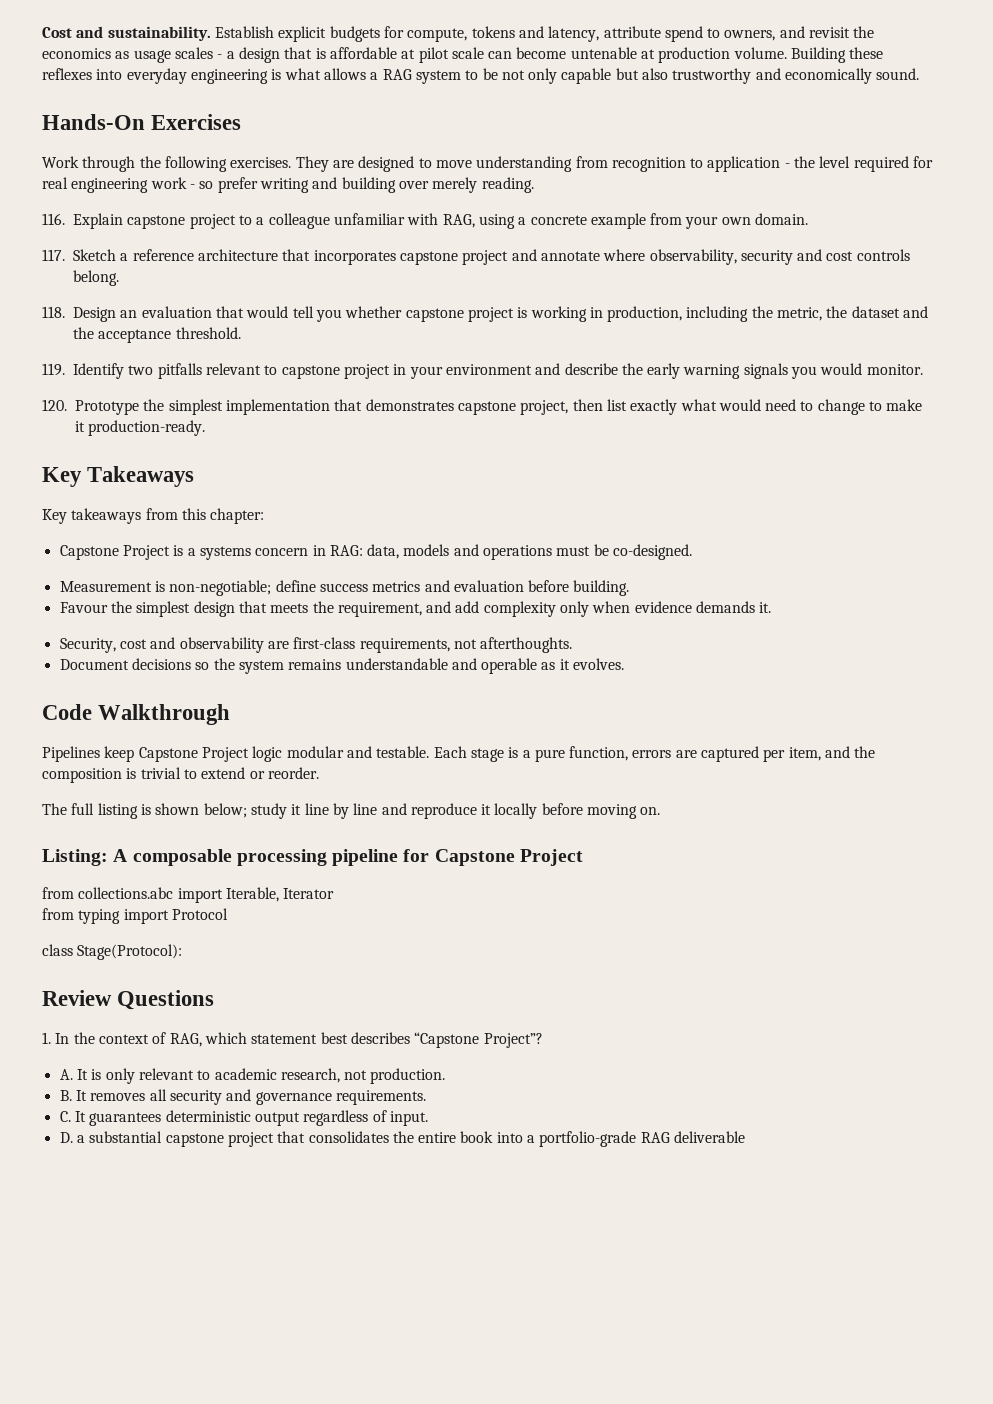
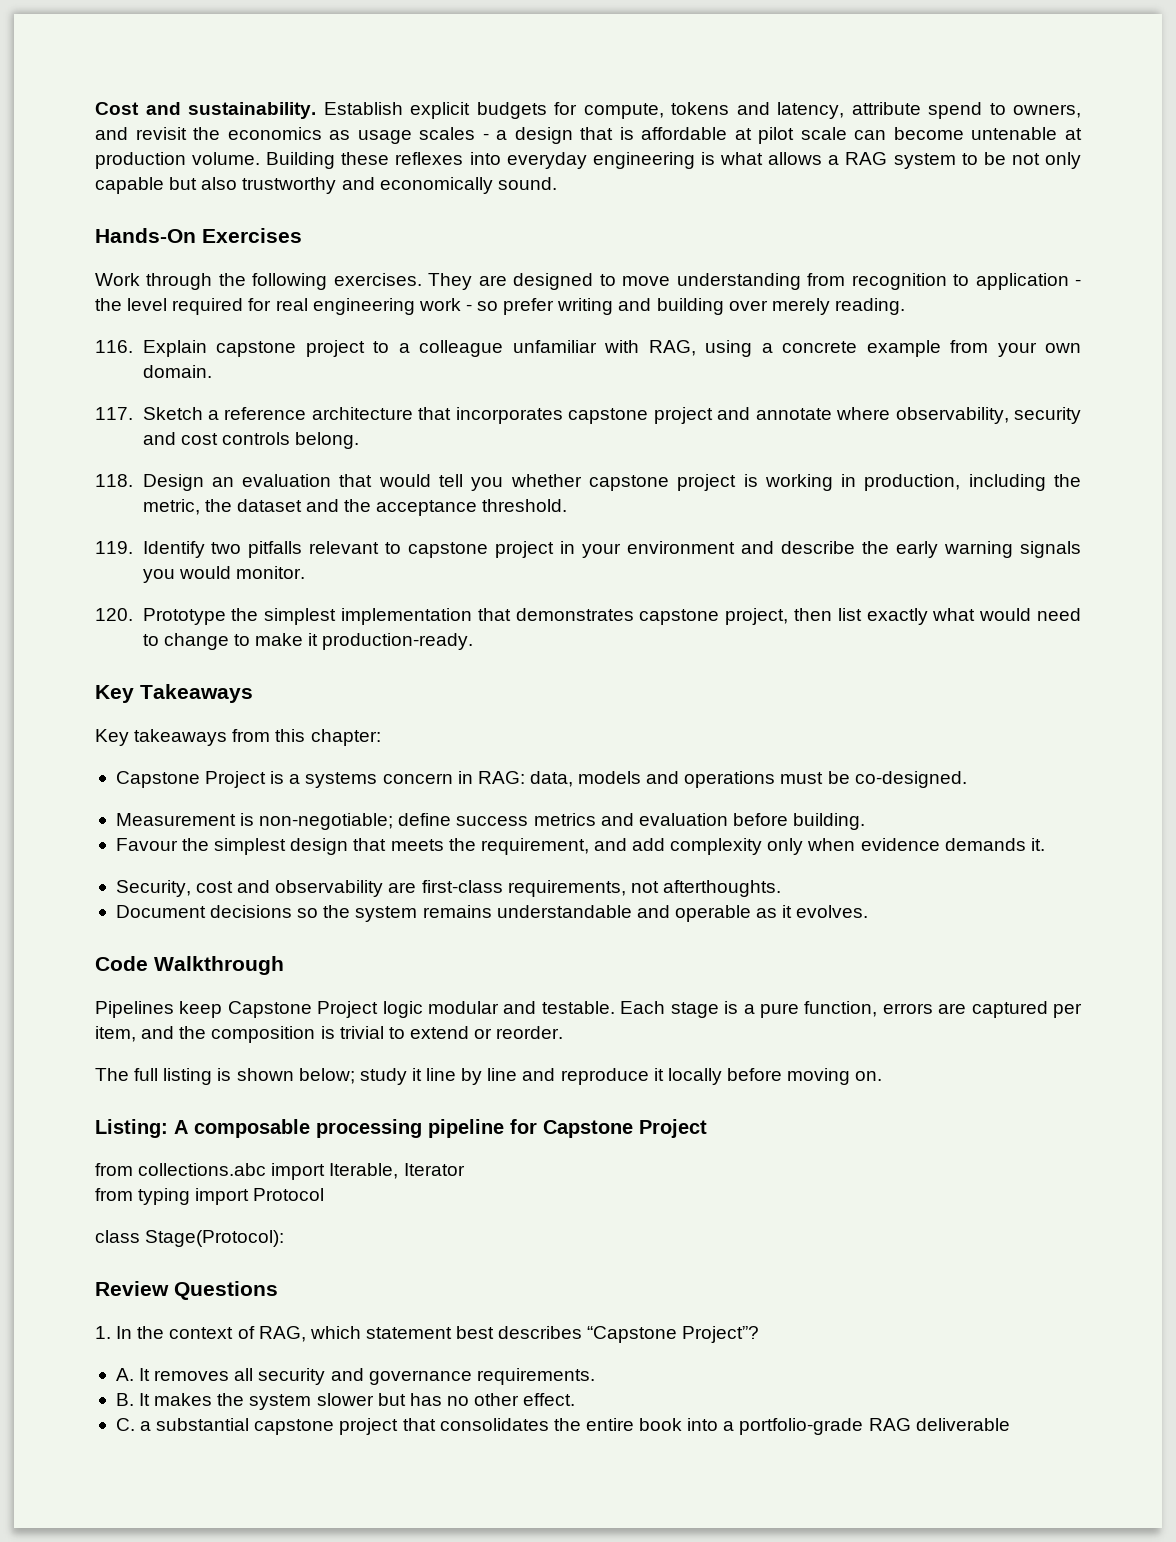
- A. It is only relevant to academic research, not production.
- B. It removes all security and governance requirements.
+ A. It removes all security and governance requirements.
- C. It guarantees deterministic output regardless of input.
- D. a substantial capstone project that consolidates the entire book into a portfolio-grade RAG deliverable
+ B. It makes the system slower but has no other effect.
+ C. a substantial capstone project that consolidates the entire book into a portfolio-grade RAG deliverable

